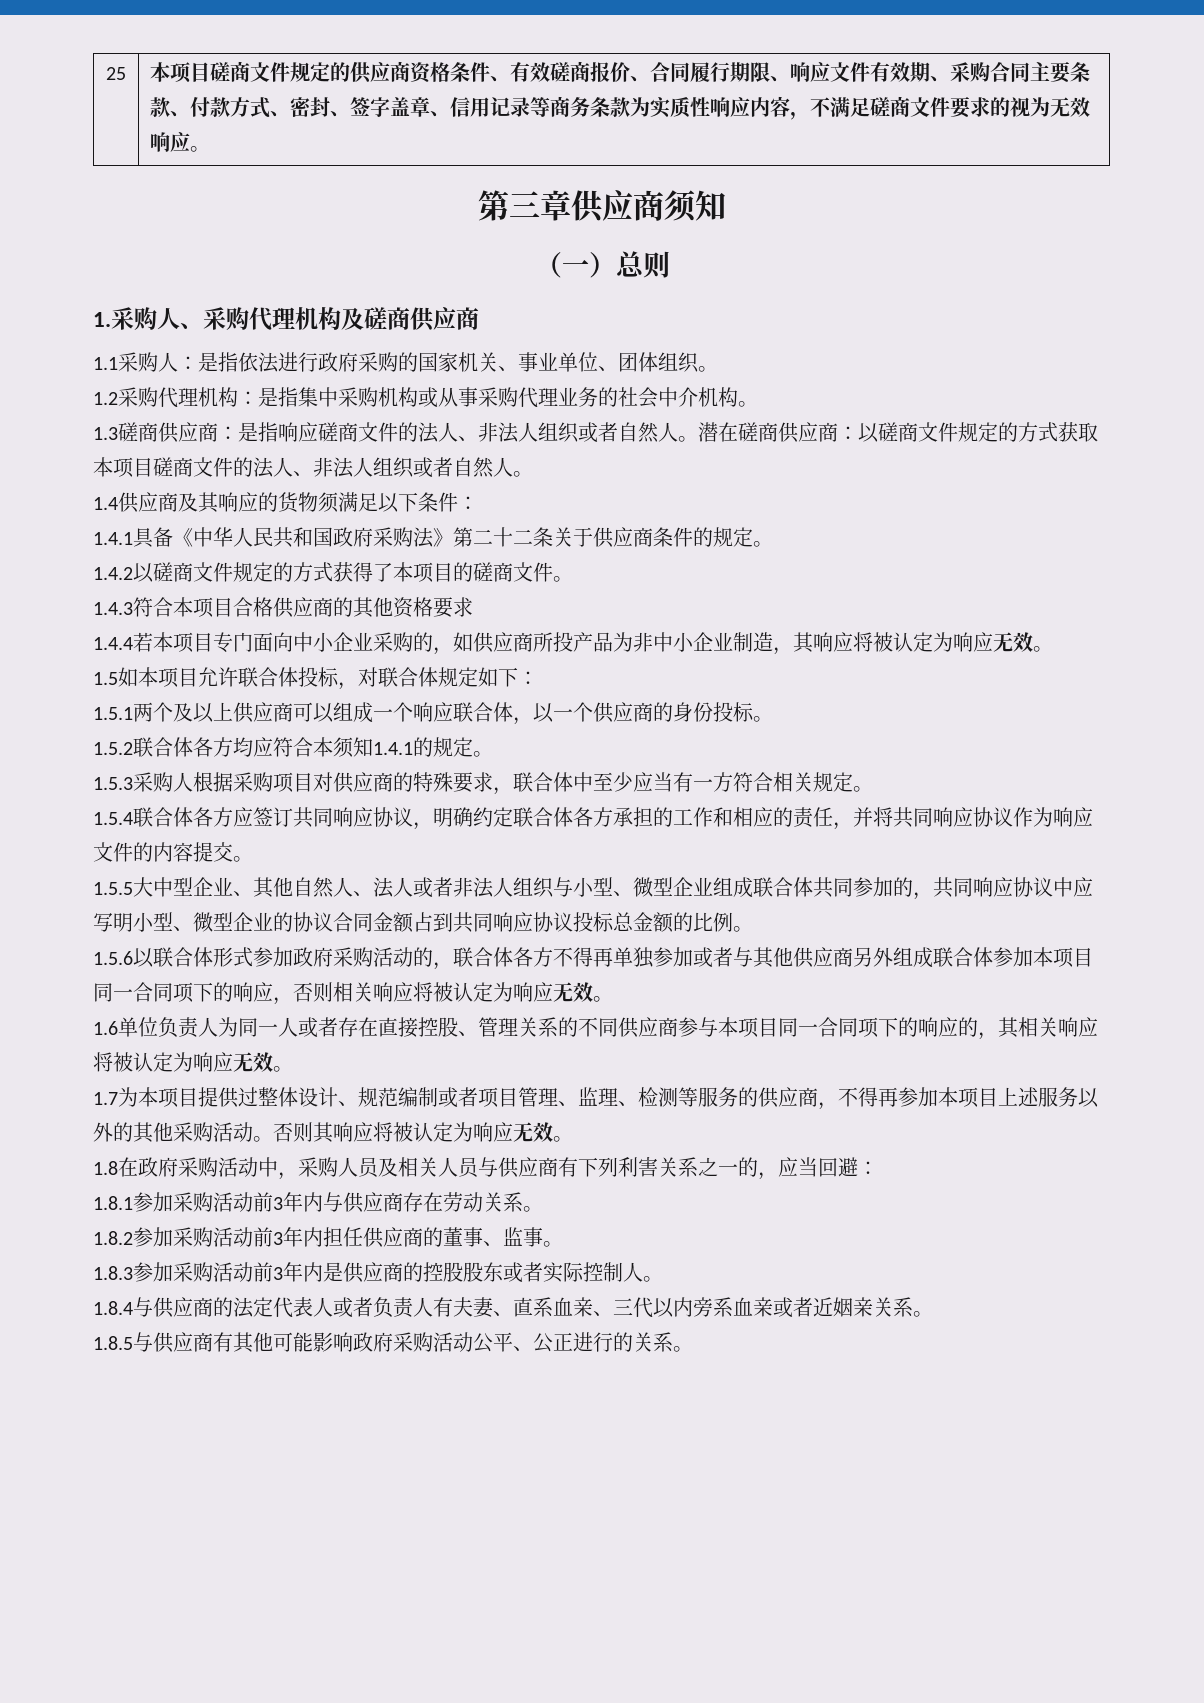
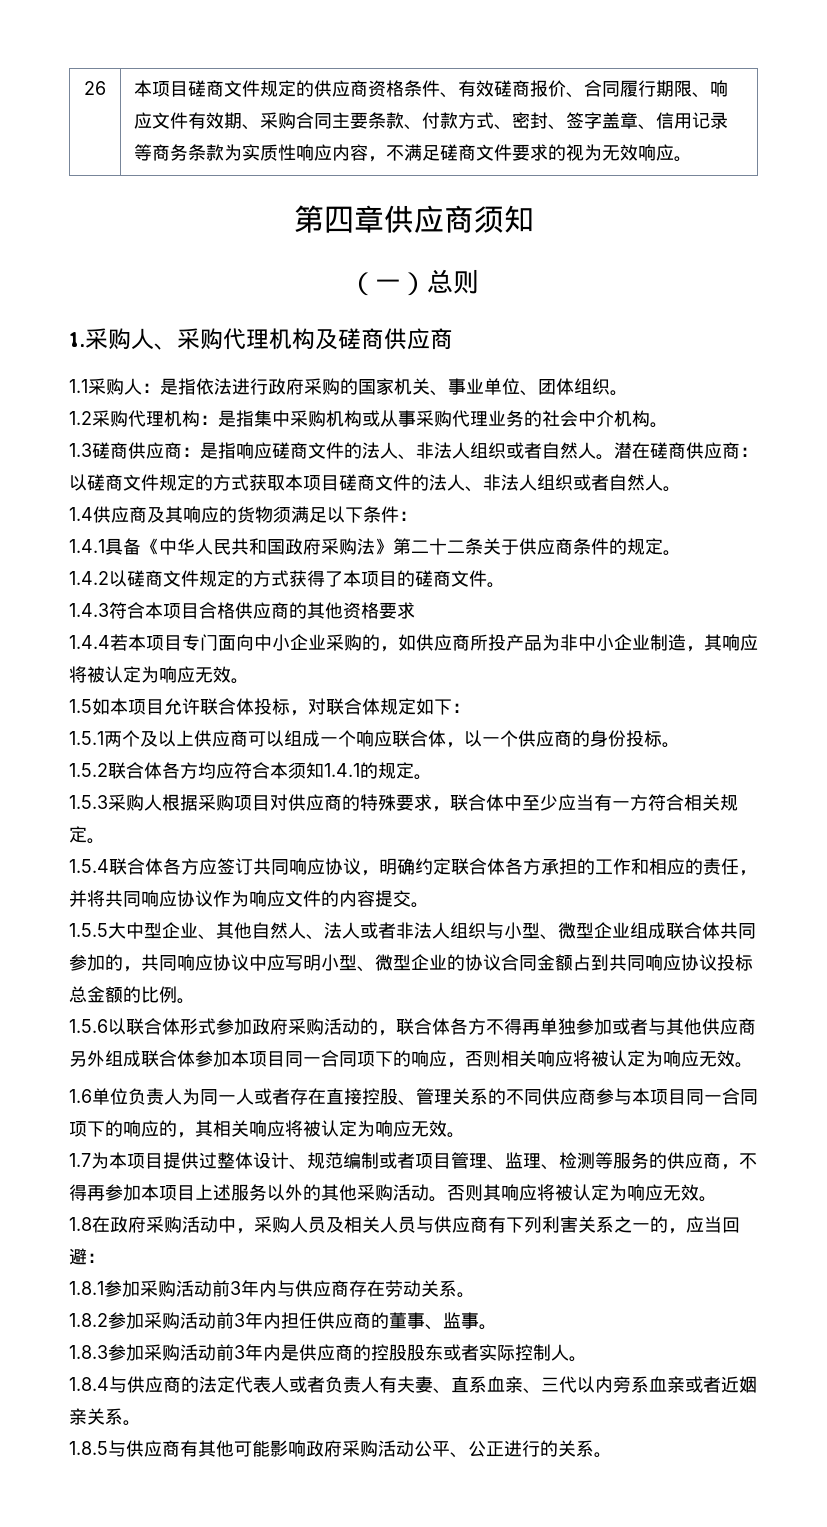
- 25
+ 26
- 第三章供应商须知
+ 第四章供应商须知

